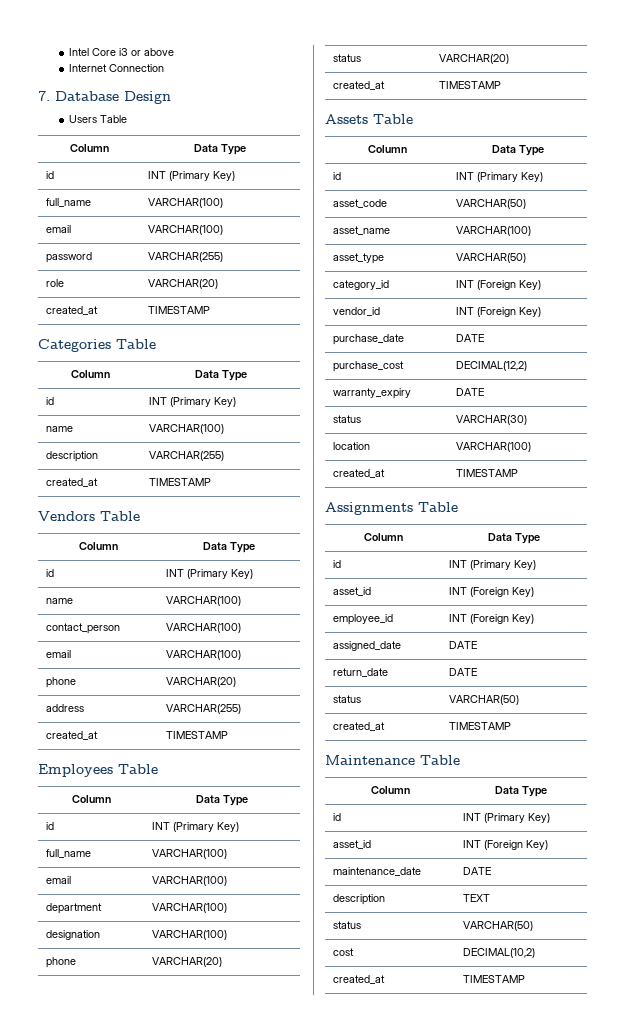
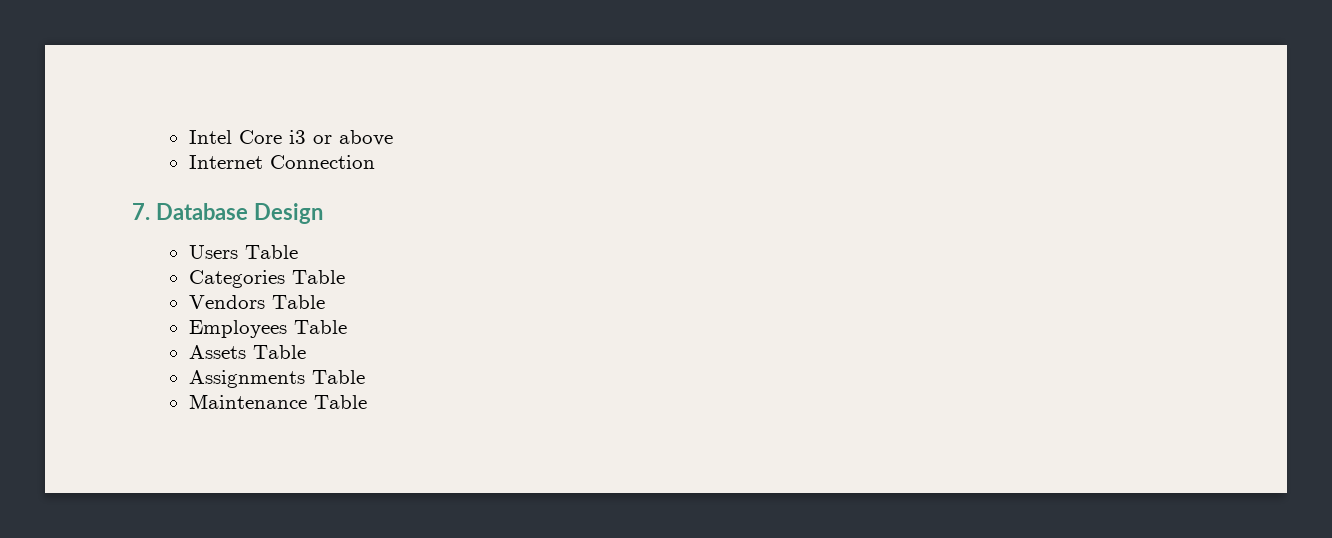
  Users Table
- Column | Data Type
- id | INT (Primary Key)
- full_name | VARCHAR(100)
- email | VARCHAR(100)
- password | VARCHAR(255)
- role | VARCHAR(20)
- created_at | TIMESTAMP
  Categories Table
- Column | Data Type
- id | INT (Primary Key)
- name | VARCHAR(100)
- description | VARCHAR(255)
- created_at | TIMESTAMP
  Vendors Table
- Column | Data Type
- id | INT (Primary Key)
- name | VARCHAR(100)
- contact_person | VARCHAR(100)
- email | VARCHAR(100)
- phone | VARCHAR(20)
- address | VARCHAR(255)
- created_at | TIMESTAMP
  Employees Table
- Column | Data Type
- id | INT (Primary Key)
- full_name | VARCHAR(100)
- email | VARCHAR(100)
- department | VARCHAR(100)
- designation | VARCHAR(100)
- phone | VARCHAR(20)
- status | VARCHAR(20)
- created_at | TIMESTAMP
  Assets Table
- Column | Data Type
- id | INT (Primary Key)
- asset_code | VARCHAR(50)
- asset_name | VARCHAR(100)
- asset_type | VARCHAR(50)
- category_id | INT (Foreign Key)
- vendor_id | INT (Foreign Key)
- purchase_date | DATE
- purchase_cost | DECIMAL(12,2)
- warranty_expiry | DATE
- status | VARCHAR(30)
- location | VARCHAR(100)
- created_at | TIMESTAMP
  Assignments Table
- Column | Data Type
- id | INT (Primary Key)
- asset_id | INT (Foreign Key)
- employee_id | INT (Foreign Key)
- assigned_date | DATE
- return_date | DATE
- status | VARCHAR(50)
- created_at | TIMESTAMP
  Maintenance Table
- Column | Data Type
- id | INT (Primary Key)
- asset_id | INT (Foreign Key)
- maintenance_date | DATE
- description | TEXT
- status | VARCHAR(50)
- cost | DECIMAL(10,2)
- created_at | TIMESTAMP

